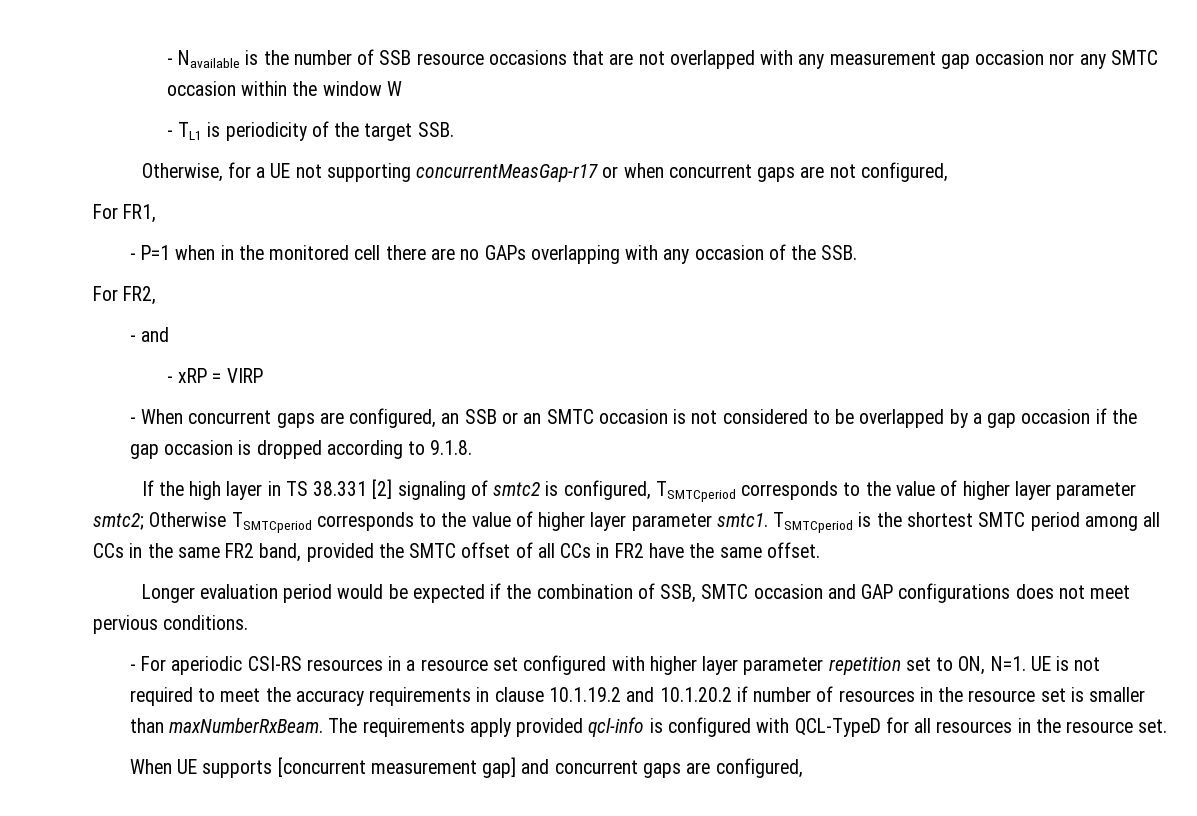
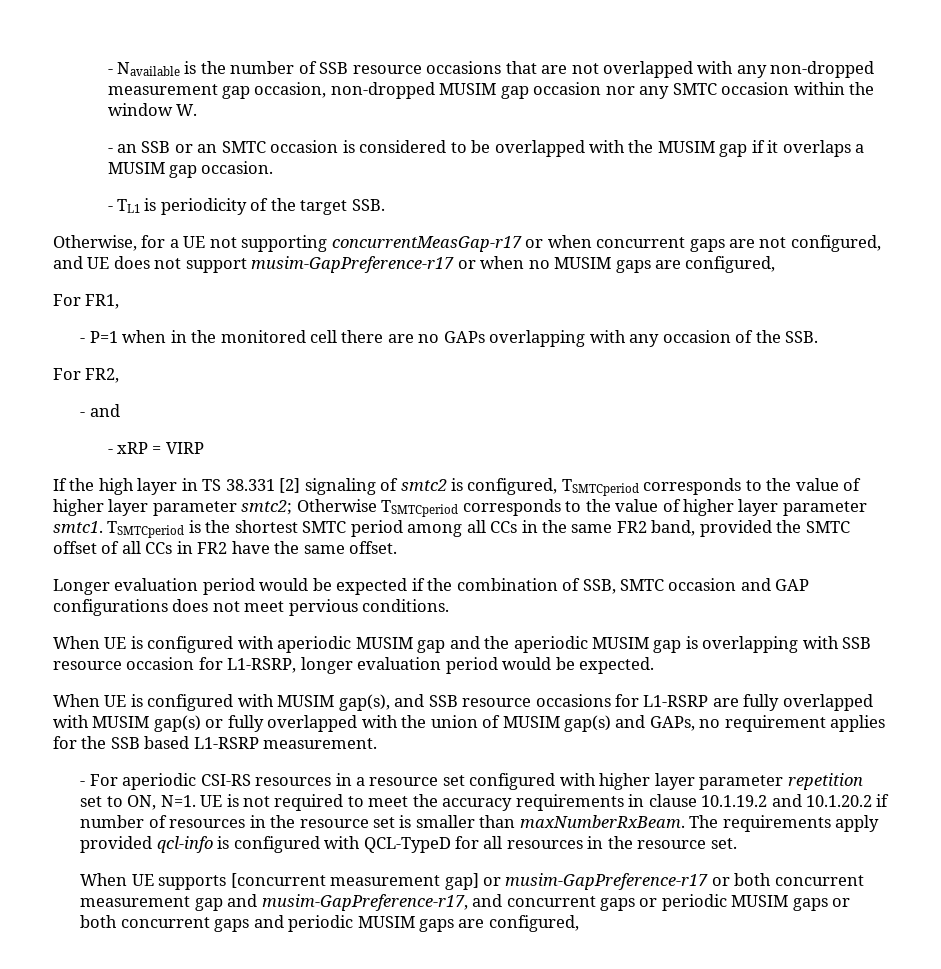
- - Navailable is the number of SSB resource occasions that are not overlapped with any measurement gap occasion nor any SMTC occasion within the window W
+ - Navailable is the number of SSB resource occasions that are not overlapped with any non-dropped measurement gap occasion, non-dropped MUSIM gap occasion nor any SMTC occasion within the window W.
+ - an SSB or an SMTC occasion is considered to be overlapped with the MUSIM gap if it overlaps a MUSIM gap occasion.
- Otherwise, for a UE not supporting concurrentMeasGap-r17 or when concurrent gaps are not configured,
+ Otherwise, for a UE not supporting concurrentMeasGap-r17 or when concurrent gaps are not configured, and UE does not support musim-GapPreference-r17 or when no MUSIM gaps are configured,
- - When concurrent gaps are configured, an SSB or an SMTC occasion is not considered to be overlapped by a gap occasion if the gap occasion is dropped according to 9.1.8.
+ When UE is configured with aperiodic MUSIM gap and the aperiodic MUSIM gap is overlapping with SSB resource occasion for L1-RSRP, longer evaluation period would be expected.
+ When UE is configured with MUSIM gap(s), and SSB resource occasions for L1-RSRP are fully overlapped with MUSIM gap(s) or fully overlapped with the union of MUSIM gap(s) and GAPs, no requirement applies for the SSB based L1-RSRP measurement.
- When UE supports [concurrent measurement gap] and concurrent gaps are configured,
+ When UE supports [concurrent measurement gap] or musim-GapPreference-r17 or both concurrent measurement gap and musim-GapPreference-r17, and concurrent gaps or periodic MUSIM gaps or both concurrent gaps and periodic MUSIM gaps are configured,

